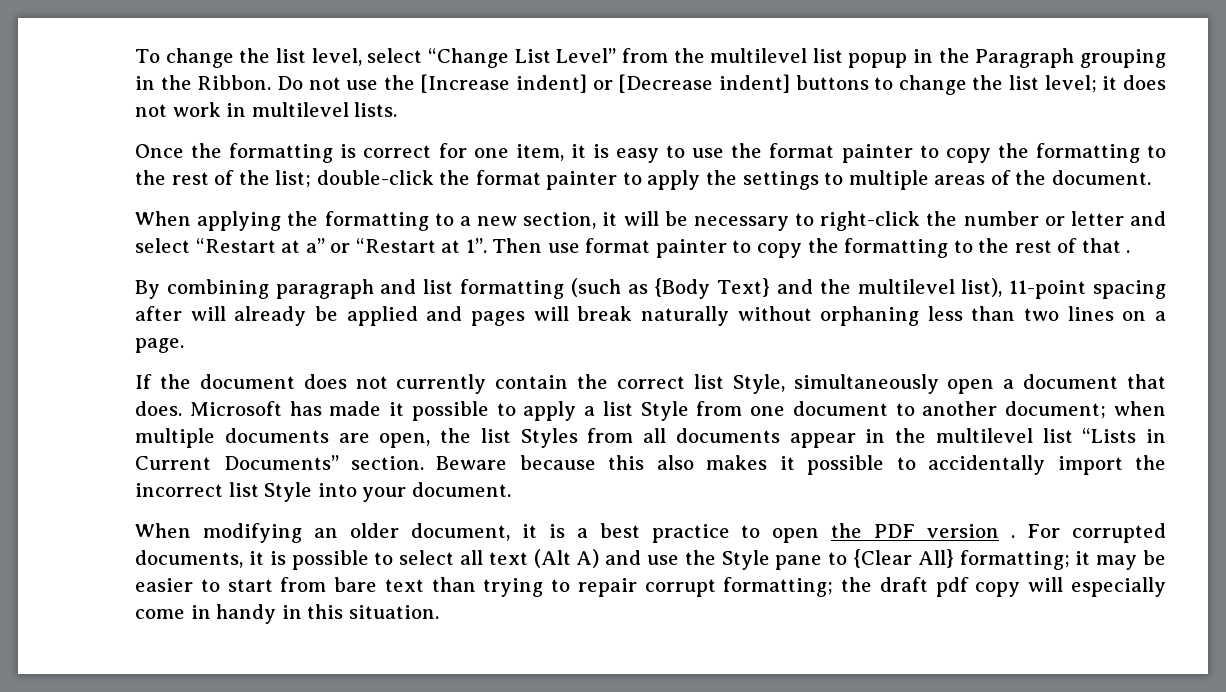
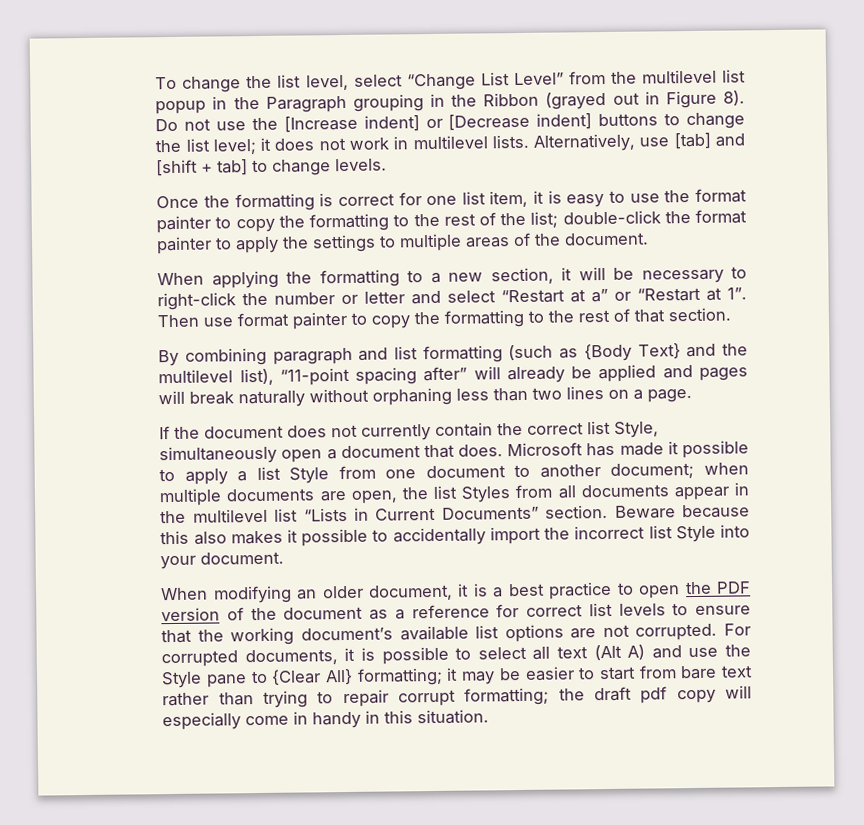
- To change the list level, select “Change List Level” from the multilevel list popup in the Paragraph grouping in the Ribbon.
+ To change the list level, select “Change List Level” from the multilevel list popup in the Paragraph grouping in the Ribbon (grayed out in Figure 8).
+ Alternatively, use [tab] and [shift + tab] to change levels.
- Once the formatting is correct for one item, it is easy to use the format painter to copy the formatting to the rest of the list; double-click the format painter to apply the settings to multiple areas of the document.
+ Once the formatting is correct for one list item, it is easy to use the format painter to copy the formatting to the rest of the list; double-click the format painter to apply the settings to multiple areas of the document.
- Then use format painter to copy the formatting to the rest of that .
+ Then use format painter to copy the formatting to the rest of that section.
- By combining paragraph and list formatting (such as {Body Text} and the multilevel list), 11-point spacing after will already be applied and pages will break naturally without orphaning less than two lines on a page.
+ By combining paragraph and list formatting (such as {Body Text} and the multilevel list), “11-point spacing after” will already be applied and pages will break naturally without orphaning less than two lines on a page.
- When modifying an older document, it is a best practice to open the PDF version .
+ When modifying an older document, it is a best practice to open the PDF version of the document as a reference for correct list levels to ensure that the working document’s available list options are not corrupted.
- For corrupted documents, it is possible to select all text (Alt A) and use the Style pane to {Clear All} formatting; it may be easier to start from bare text than trying to repair corrupt formatting; the draft pdf copy will especially come in handy in this situation.
+ For corrupted documents, it is possible to select all text (Alt A) and use the Style pane to {Clear All} formatting; it may be easier to start from bare text rather than trying to repair corrupt formatting; the draft pdf copy will especially come in handy in this situation.

